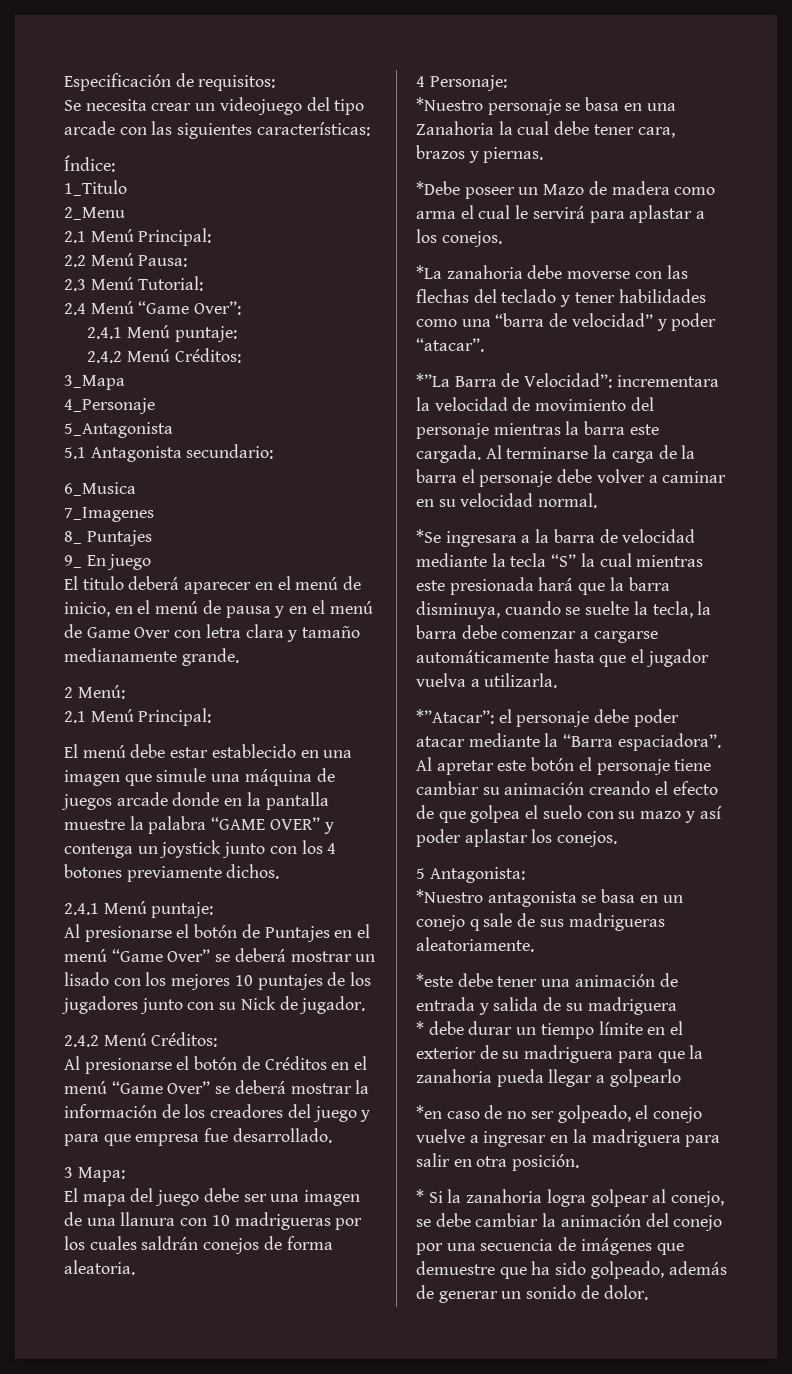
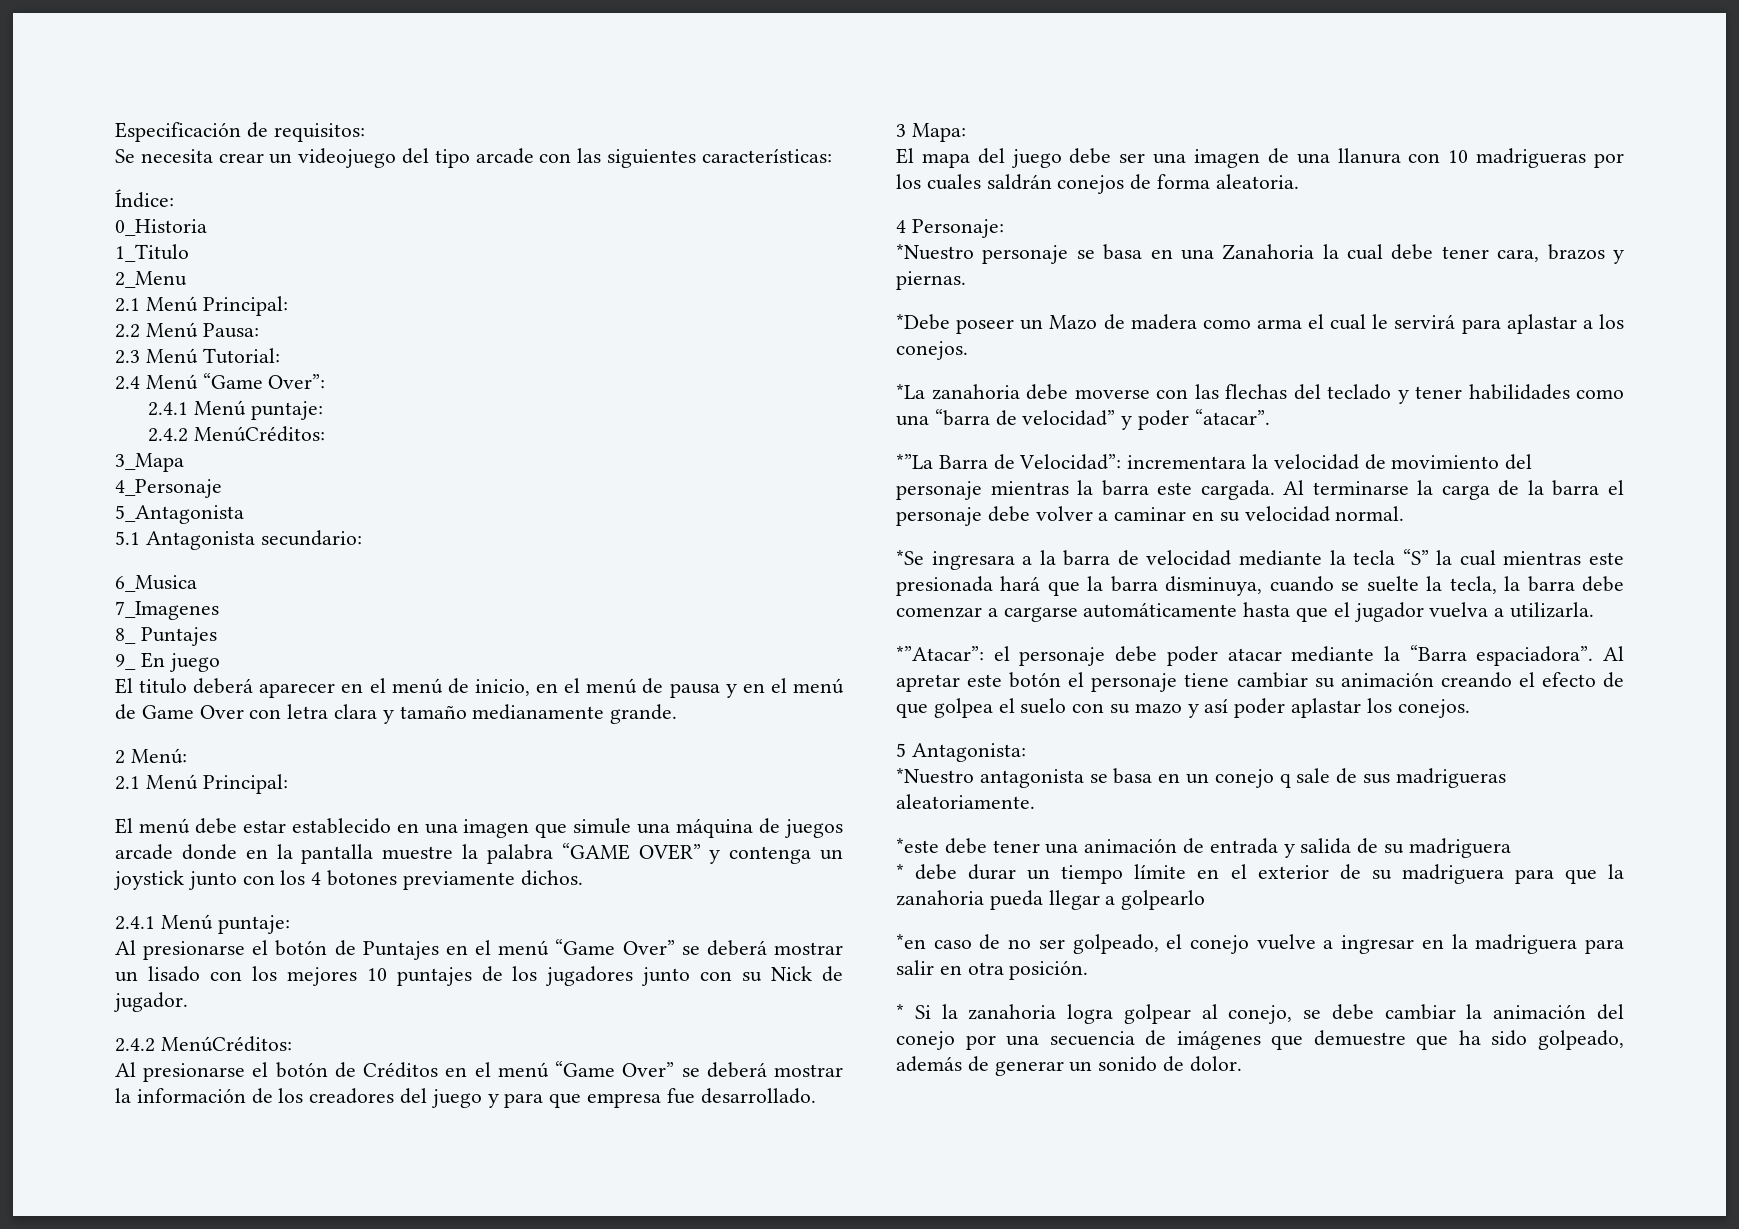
+ 0_Historia
  2.4 Menú “Game Over”:
  2.4.1 Menú puntaje:
- 2.4.2 Menú Créditos:
+ 2.4.2 MenúCréditos:
  Al presionarse el botón de Puntajes en el menú “Game Over” se deberá mostrar un lisado con los mejores 10 puntajes de los jugadores junto con su Nick de jugador.
- 2.4.2 Menú Créditos:
+ 2.4.2 MenúCréditos:

